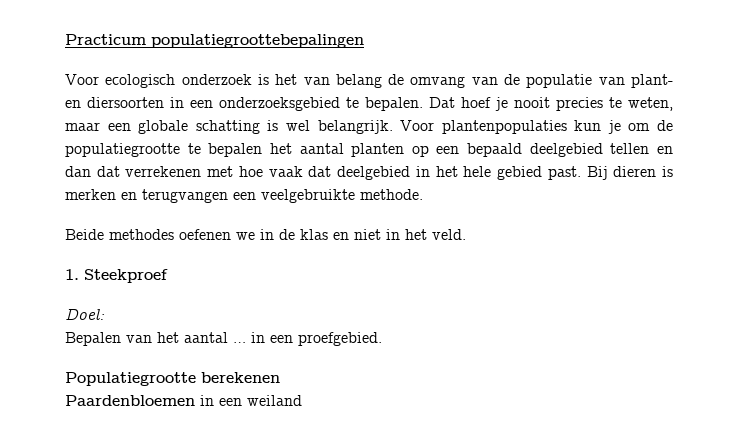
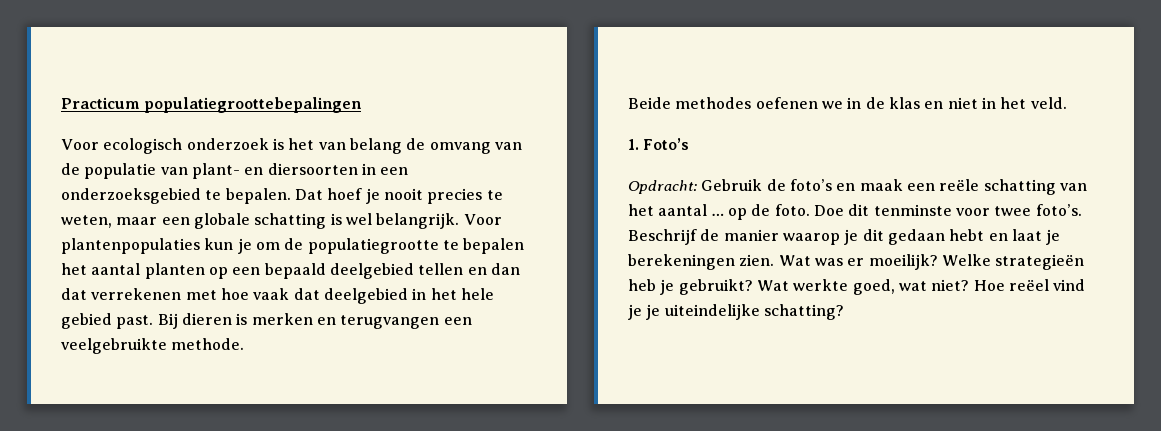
- 1. Steekproef
- Doel:
- Bepalen van het aantal … in een proefgebied.
- Populatiegrootte berekenen
- Paardenbloemen in een weiland
+ 1. Foto’s
+ Opdracht: Gebruik de foto’s en maak een reële schatting van het aantal … op de foto. Doe dit tenminste voor twee foto’s. Beschrijf de manier waarop je dit gedaan hebt en laat je berekeningen zien. Wat was er moeilijk? Welke strategieën heb je gebruikt? Wat werkte goed, wat niet? Hoe reëel vind je je uiteindelijke schatting?

